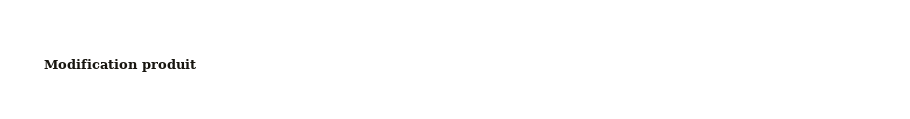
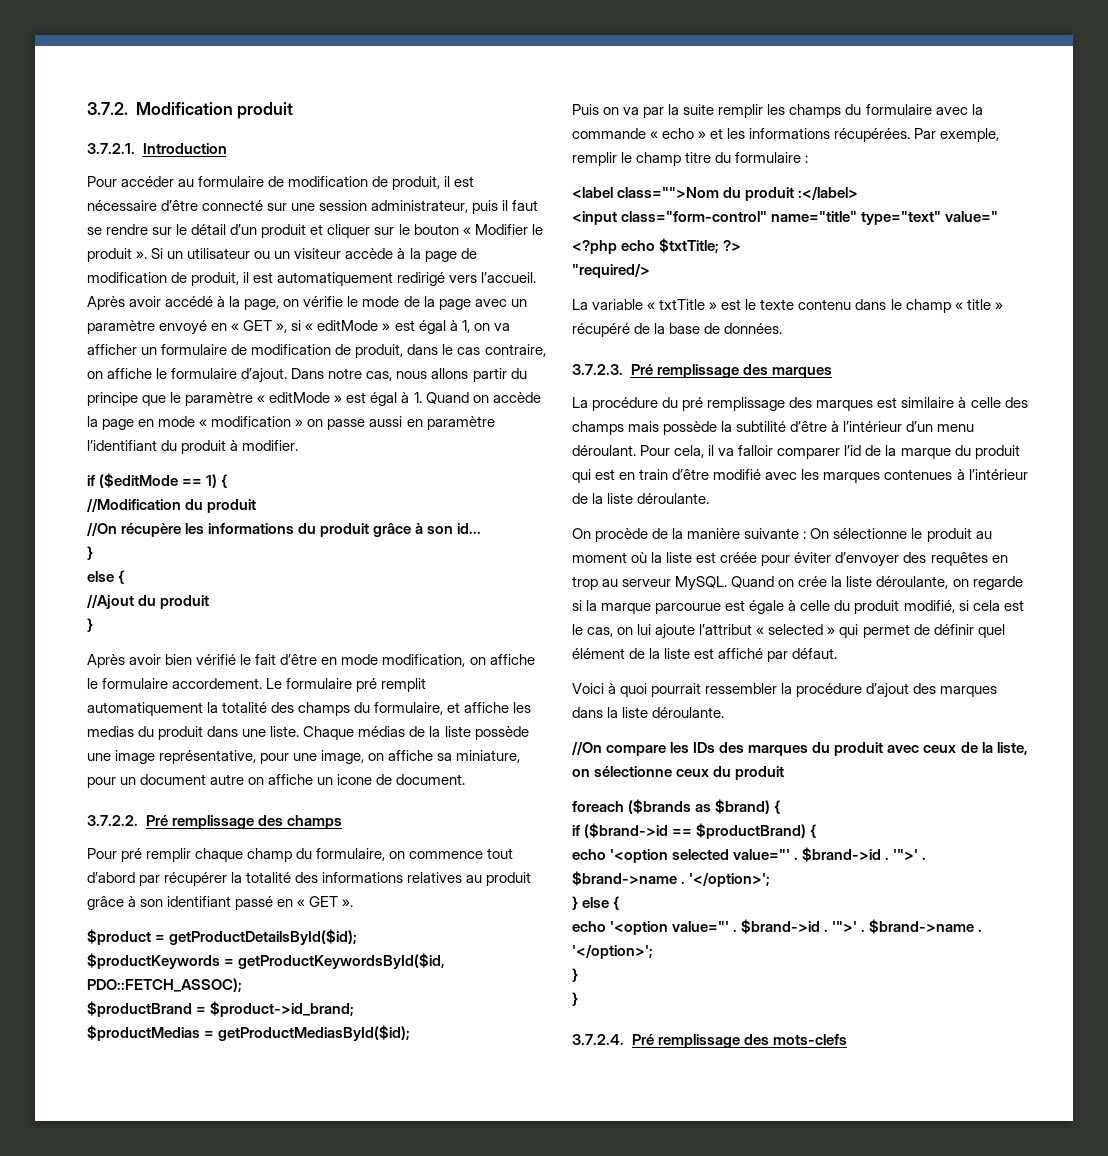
- Modification produit
+ 3.7.2. Modification produit
+ 3.7.2.1. Introduction
+ Pour accéder au formulaire de modification de produit, il est nécessaire d’être connecté sur une session administrateur, puis il faut se rendre sur le détail d’un produit et cliquer sur le bouton « Modifier le produit ». Si un utilisateur ou un visiteur accède à la page de modification de produit, il est automatiquement redirigé vers l’accueil. Après avoir accédé à la page, on vérifie le mode de la page avec un paramètre envoyé en « GET », si « editMode » est égal à 1, on va afficher un formulaire de modification de produit, dans le cas contraire, on affiche le formulaire d’ajout. Dans notre cas, nous allons partir du principe que le paramètre « editMode » est égal à 1. Quand on accède la page en mode « modification » on passe aussi en paramètre l’identifiant du produit à modifier.
+ if ($editMode == 1) {
+ //Modification du produit
+ //On récupère les informations du produit grâce à son id...
+ }
+ else {
+ //Ajout du produit
+ }
+ Après avoir bien vérifié le fait d’être en mode modification, on affiche le formulaire accordement. Le formulaire pré remplit automatiquement la totalité des champs du formulaire, et affiche les medias du produit dans une liste. Chaque médias de la liste possède une image représentative, pour une image, on affiche sa miniature, pour un document autre on affiche un icone de document.
+ 3.7.2.2. Pré remplissage des champs
+ Pour pré remplir chaque champ du formulaire, on commence tout d’abord par récupérer la totalité des informations relatives au produit grâce à son identifiant passé en « GET ».
+ $product = getProductDetailsById($id);
+ $productKeywords = getProductKeywordsById($id, PDO::FETCH_ASSOC);
+ $productBrand = $product->id_brand;
+ $productMedias = getProductMediasById($id);
+ Puis on va par la suite remplir les champs du formulaire avec la commande « echo » et les informations récupérées. Par exemple, remplir le champ titre du formulaire :
+ <label class="">Nom du produit :</label>
+ <input class="form-control" name="title" type="text" value="
+ <?php echo $txtTitle; ?>
+ "required/>
+ La variable « txtTitle » est le texte contenu dans le champ « title » récupéré de la base de données.
+ 3.7.2.3. Pré remplissage des marques
+ La procédure du pré remplissage des marques est similaire à celle des champs mais possède la subtilité d’être à l’intérieur d’un menu déroulant. Pour cela, il va falloir comparer l’id de la marque du produit qui est en train d’être modifié avec les marques contenues à l’intérieur de la liste déroulante.
+ On procède de la manière suivante : On sélectionne le produit au moment où la liste est créée pour éviter d’envoyer des requêtes en trop au serveur MySQL. Quand on crée la liste déroulante, on regarde si la marque parcourue est égale à celle du produit modifié, si cela est le cas, on lui ajoute l’attribut « selected » qui permet de définir quel élément de la liste est affiché par défaut.
+ Voici à quoi pourrait ressembler la procédure d’ajout des marques dans la liste déroulante.
+ //On compare les IDs des marques du produit avec ceux de la liste, on sélectionne ceux du produit
+ foreach ($brands as $brand) {
+ if ($brand->id == $productBrand) {
+ echo '<option selected value="' . $brand->id . '">' . $brand->name . '</option>';
+ } else {
+ echo '<option value="' . $brand->id . '">' . $brand->name . '</option>';
+ }
+ }
+ 3.7.2.4. Pré remplissage des mots-clefs

